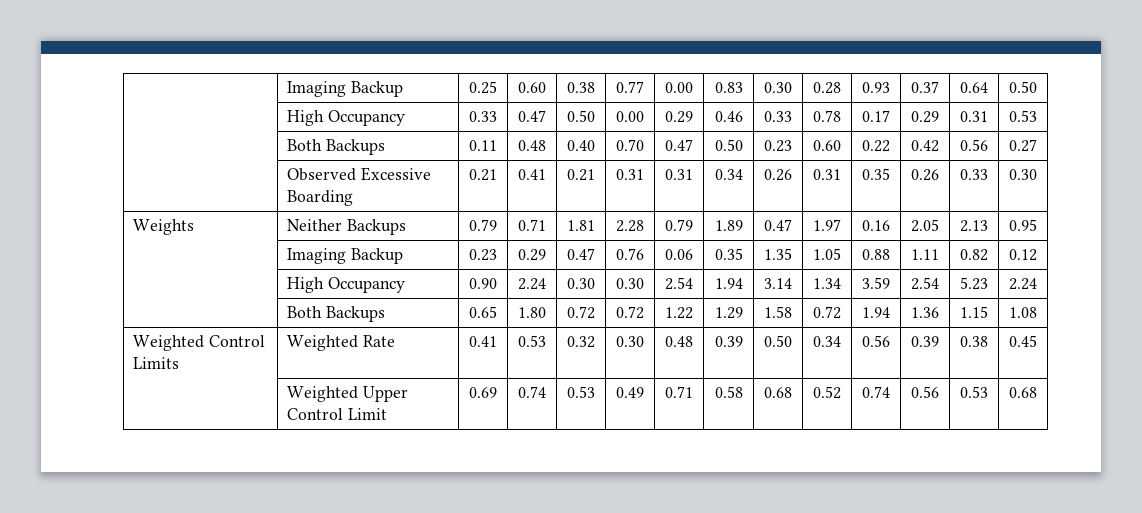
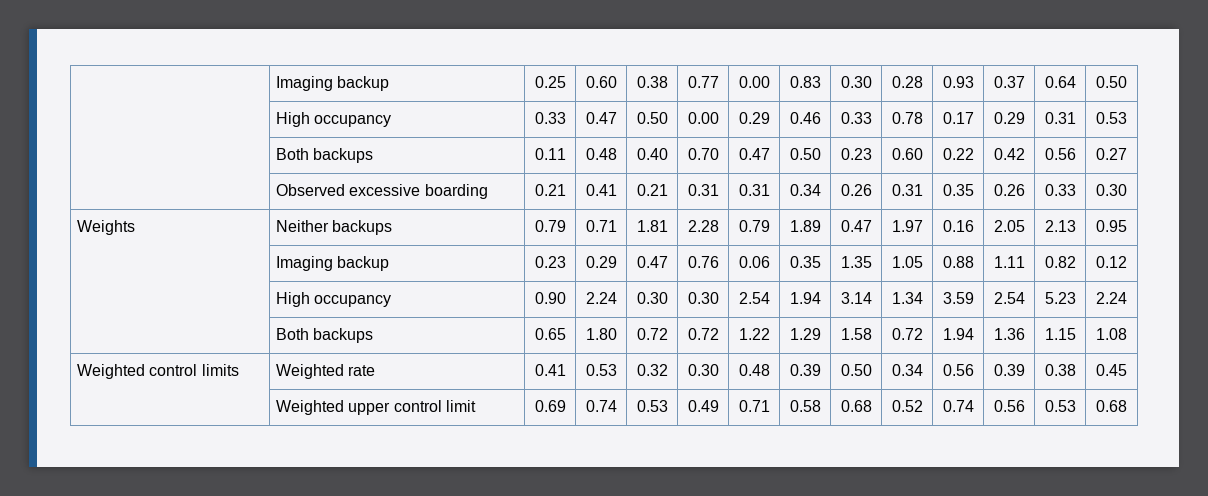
- | Imaging Backup | 0.25 | 0.60 | 0.38 | 0.77 | 0.00 | 0.83 | 0.30 | 0.28 | 0.93 | 0.37 | 0.64 | 0.50
+ | Imaging backup | 0.25 | 0.60 | 0.38 | 0.77 | 0.00 | 0.83 | 0.30 | 0.28 | 0.93 | 0.37 | 0.64 | 0.50
- | High Occupancy | 0.33 | 0.47 | 0.50 | 0.00 | 0.29 | 0.46 | 0.33 | 0.78 | 0.17 | 0.29 | 0.31 | 0.53
+ | High occupancy | 0.33 | 0.47 | 0.50 | 0.00 | 0.29 | 0.46 | 0.33 | 0.78 | 0.17 | 0.29 | 0.31 | 0.53
- | Both Backups | 0.11 | 0.48 | 0.40 | 0.70 | 0.47 | 0.50 | 0.23 | 0.60 | 0.22 | 0.42 | 0.56 | 0.27
+ | Both backups | 0.11 | 0.48 | 0.40 | 0.70 | 0.47 | 0.50 | 0.23 | 0.60 | 0.22 | 0.42 | 0.56 | 0.27
- | Observed Excessive Boarding | 0.21 | 0.41 | 0.21 | 0.31 | 0.31 | 0.34 | 0.26 | 0.31 | 0.35 | 0.26 | 0.33 | 0.30
+ | Observed excessive boarding | 0.21 | 0.41 | 0.21 | 0.31 | 0.31 | 0.34 | 0.26 | 0.31 | 0.35 | 0.26 | 0.33 | 0.30
- Weights | Neither Backups | 0.79 | 0.71 | 1.81 | 2.28 | 0.79 | 1.89 | 0.47 | 1.97 | 0.16 | 2.05 | 2.13 | 0.95
+ Weights | Neither backups | 0.79 | 0.71 | 1.81 | 2.28 | 0.79 | 1.89 | 0.47 | 1.97 | 0.16 | 2.05 | 2.13 | 0.95
- | Imaging Backup | 0.23 | 0.29 | 0.47 | 0.76 | 0.06 | 0.35 | 1.35 | 1.05 | 0.88 | 1.11 | 0.82 | 0.12
+ | Imaging backup | 0.23 | 0.29 | 0.47 | 0.76 | 0.06 | 0.35 | 1.35 | 1.05 | 0.88 | 1.11 | 0.82 | 0.12
- | High Occupancy | 0.90 | 2.24 | 0.30 | 0.30 | 2.54 | 1.94 | 3.14 | 1.34 | 3.59 | 2.54 | 5.23 | 2.24
+ | High occupancy | 0.90 | 2.24 | 0.30 | 0.30 | 2.54 | 1.94 | 3.14 | 1.34 | 3.59 | 2.54 | 5.23 | 2.24
- | Both Backups | 0.65 | 1.80 | 0.72 | 0.72 | 1.22 | 1.29 | 1.58 | 0.72 | 1.94 | 1.36 | 1.15 | 1.08
+ | Both backups | 0.65 | 1.80 | 0.72 | 0.72 | 1.22 | 1.29 | 1.58 | 0.72 | 1.94 | 1.36 | 1.15 | 1.08
- Weighted Control Limits | Weighted Rate | 0.41 | 0.53 | 0.32 | 0.30 | 0.48 | 0.39 | 0.50 | 0.34 | 0.56 | 0.39 | 0.38 | 0.45
+ Weighted control limits | Weighted rate | 0.41 | 0.53 | 0.32 | 0.30 | 0.48 | 0.39 | 0.50 | 0.34 | 0.56 | 0.39 | 0.38 | 0.45
- | Weighted Upper Control Limit | 0.69 | 0.74 | 0.53 | 0.49 | 0.71 | 0.58 | 0.68 | 0.52 | 0.74 | 0.56 | 0.53 | 0.68
+ | Weighted upper control limit | 0.69 | 0.74 | 0.53 | 0.49 | 0.71 | 0.58 | 0.68 | 0.52 | 0.74 | 0.56 | 0.53 | 0.68

